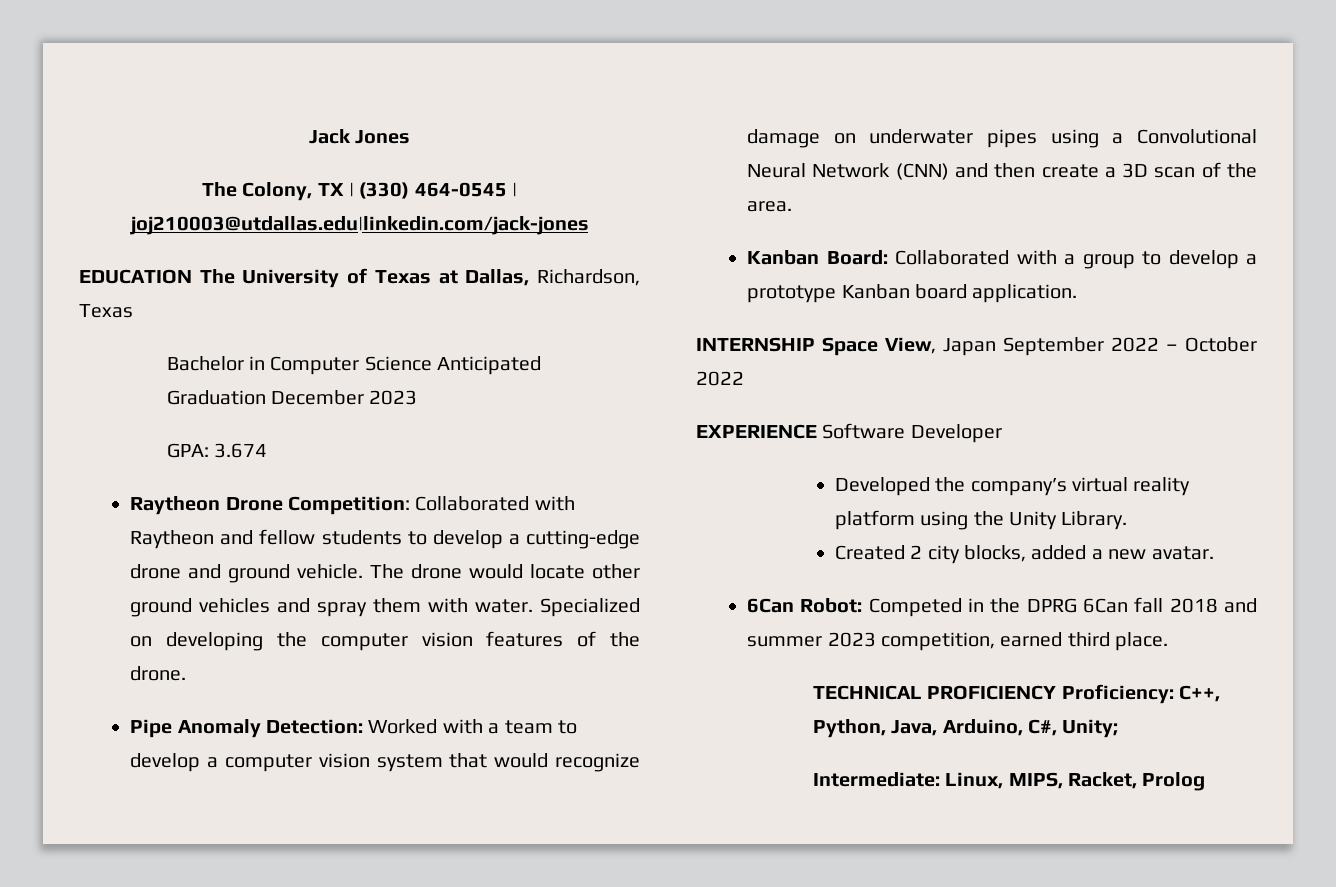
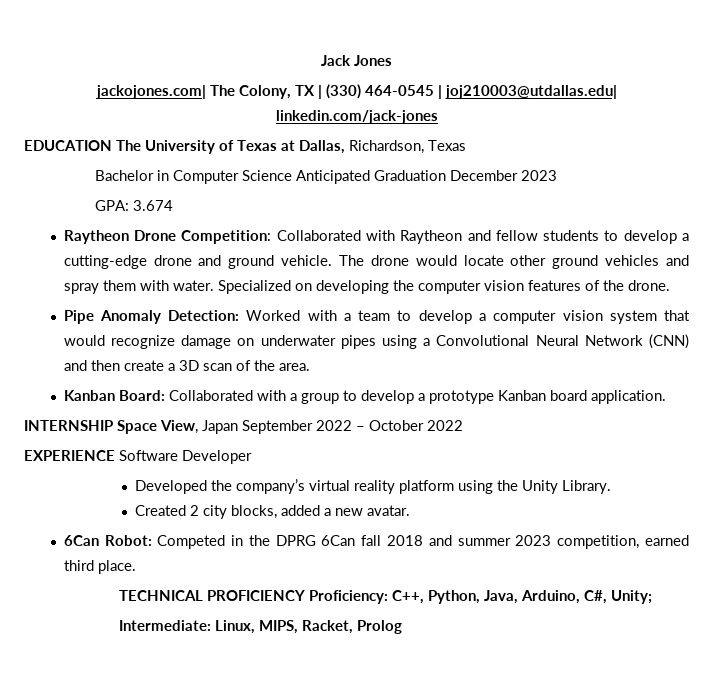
- The Colony, TX | (330) 464-0545 | joj210003@utdallas.edu|linkedin.com/jack-jones
+ jackojones.com| The Colony, TX | (330) 464-0545 | joj210003@utdallas.edu| linkedin.com/jack-jones

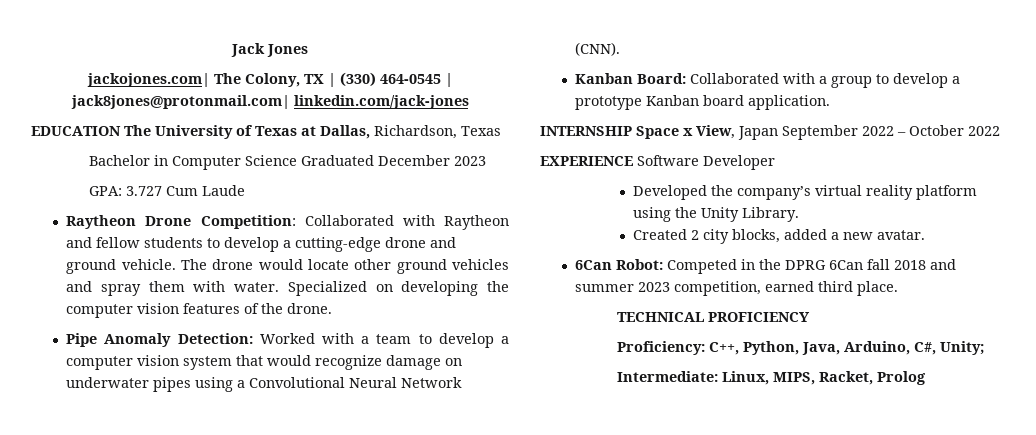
- jackojones.com| The Colony, TX | (330) 464-0545 | joj210003@utdallas.edu| linkedin.com/jack-jones
+ jackojones.com| The Colony, TX | (330) 464-0545 | jack8jones@protonmail.com| linkedin.com/jack-jones
- Bachelor in Computer Science Anticipated Graduation December 2023
+ Bachelor in Computer Science Graduated December 2023
- GPA: 3.674
+ GPA: 3.727 Cum Laude
- Pipe Anomaly Detection: Worked with a team to develop a computer vision system that would recognize damage on underwater pipes using a Convolutional Neural Network (CNN) and then create a 3D scan of the area.
+ Pipe Anomaly Detection: Worked with a team to develop a computer vision system that would recognize damage on underwater pipes using a Convolutional Neural Network (CNN).
- INTERNSHIP Space View, Japan September 2022 – October 2022
+ INTERNSHIP Space x View, Japan September 2022 – October 2022
- TECHNICAL PROFICIENCY Proficiency: C++, Python, Java, Arduino, C#, Unity;
+ TECHNICAL PROFICIENCY
+ Proficiency: C++, Python, Java, Arduino, C#, Unity;

